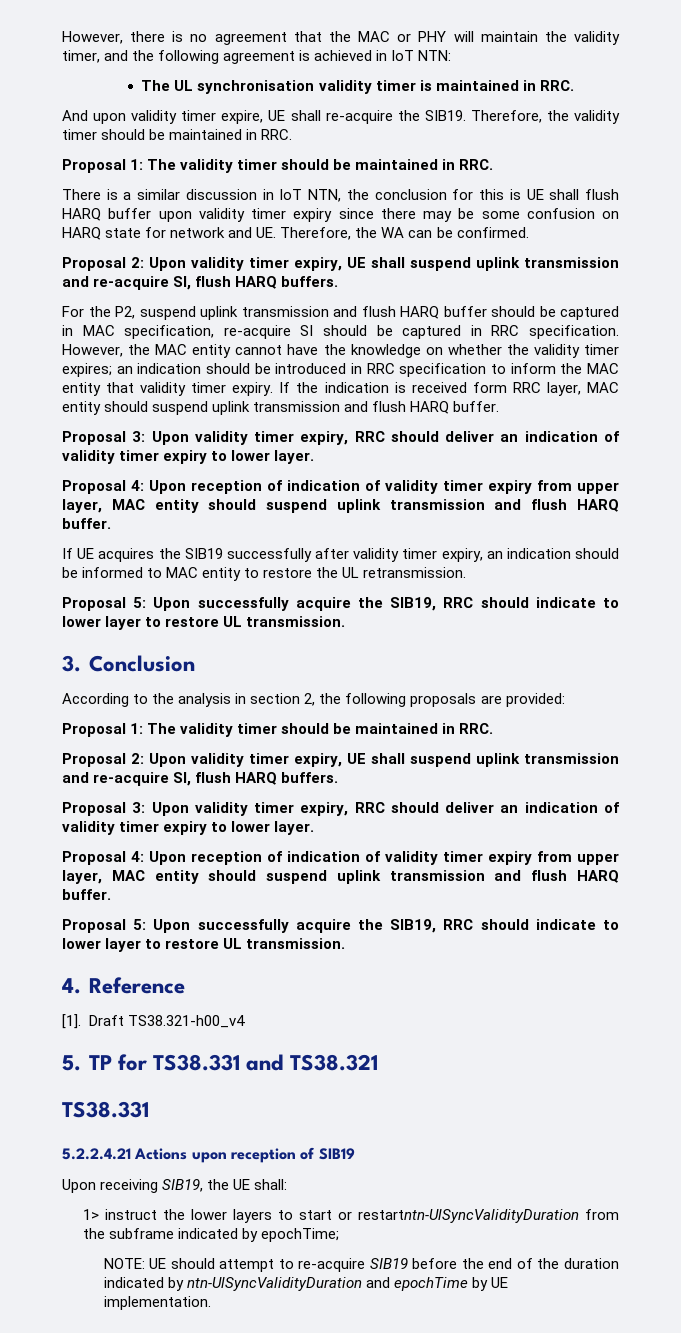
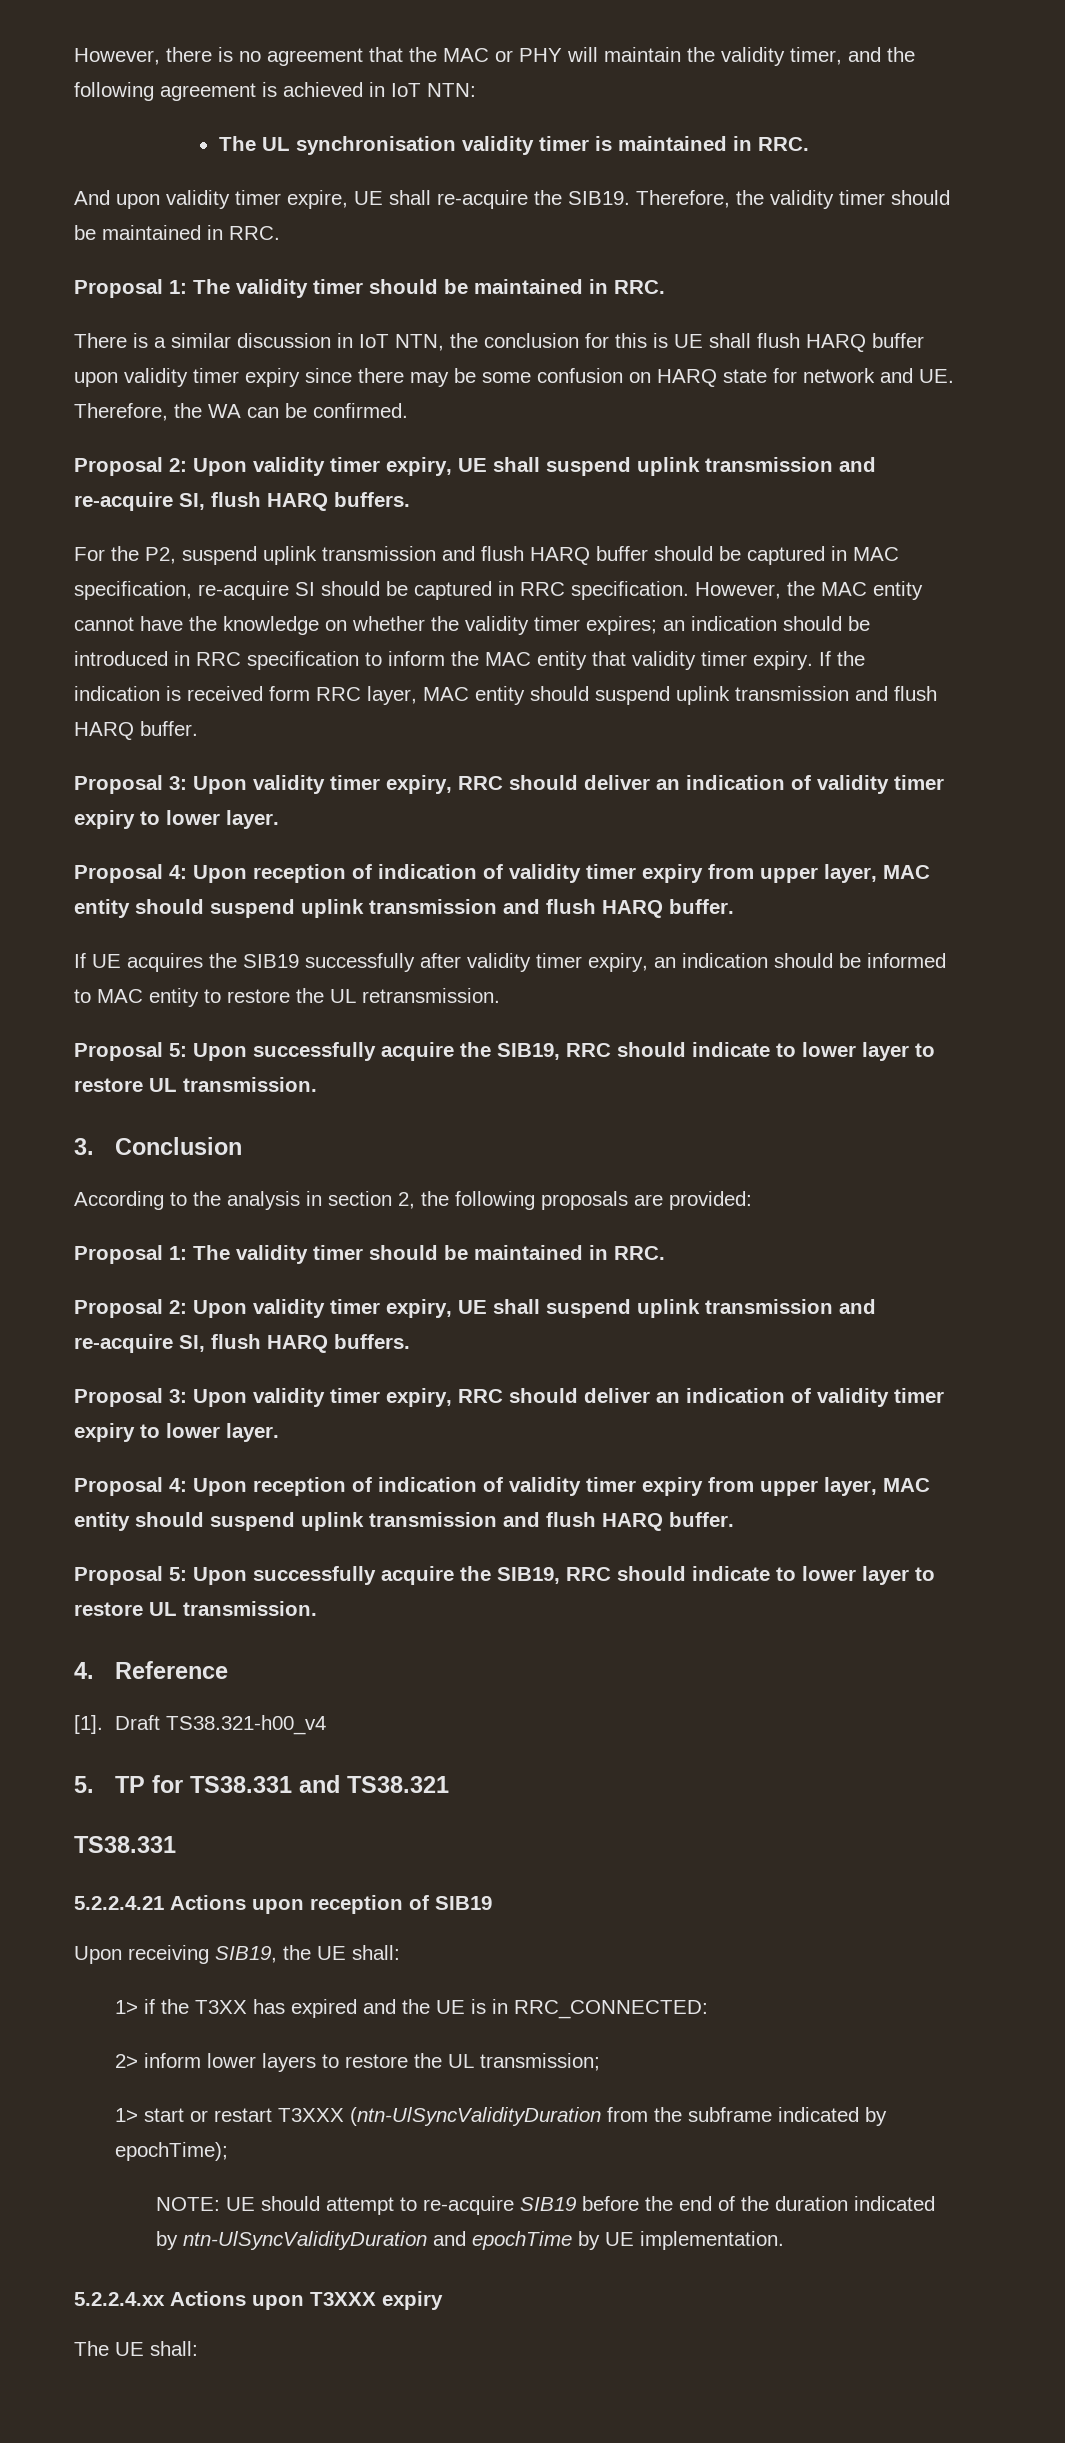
- 1> instruct the lower layers to start or restartntn-UlSyncValidityDuration from the subframe indicated by epochTime;
+ 1> if the T3XX has expired and the UE is in RRC_CONNECTED:
+ 2> inform lower layers to restore the UL transmission;
+ 1> start or restart T3XXX (ntn-UlSyncValidityDuration from the subframe indicated by epochTime);
+ 5.2.2.4.xx Actions upon T3XXX expiry
+ The UE shall:

